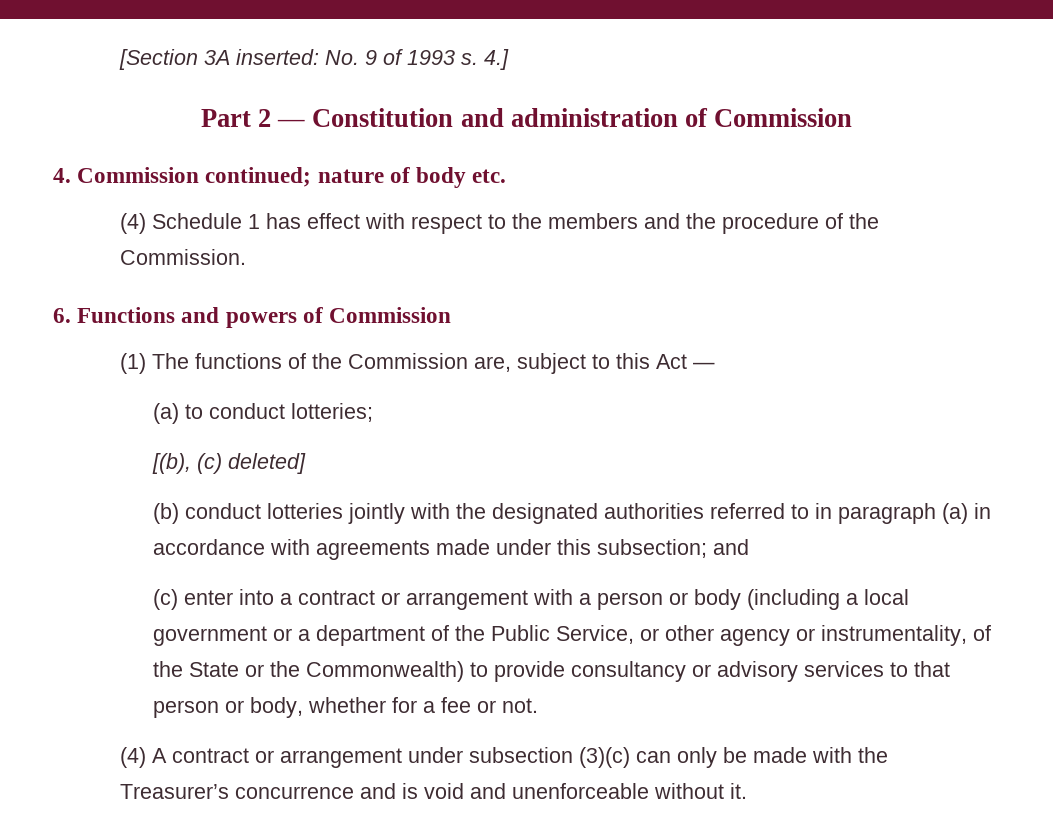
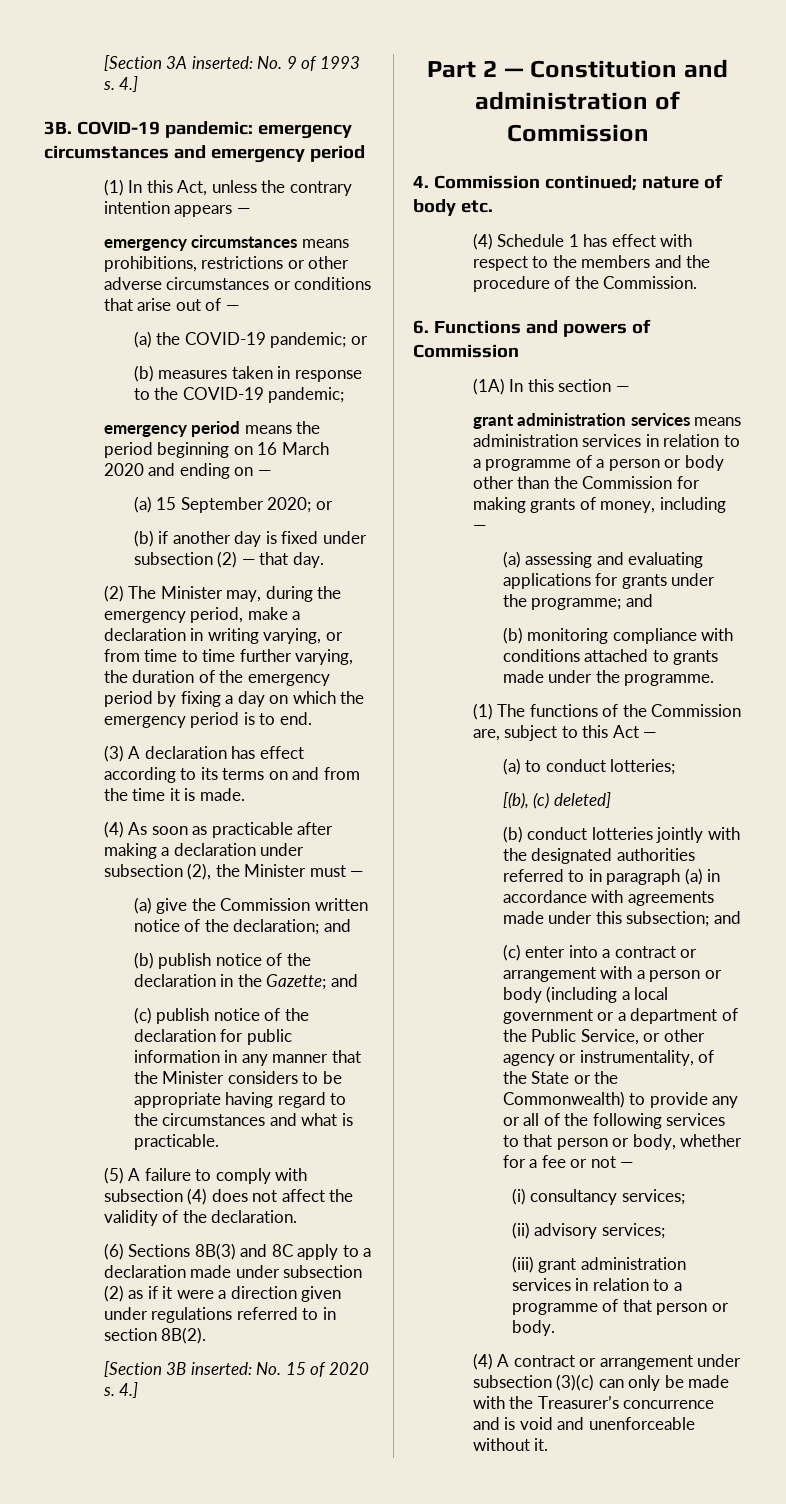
+ 3B. COVID-19 pandemic: emergency circumstances and emergency period
+ (1) In this Act, unless the contrary intention appears —
+ emergency circumstances means prohibitions, restrictions or other adverse circumstances or conditions that arise out of —
+ (a) the COVID-19 pandemic; or
+ (b) measures taken in response to the COVID-19 pandemic;
+ emergency period means the period beginning on 16 March 2020 and ending on —
+ (a) 15 September 2020; or
+ (b) if another day is fixed under subsection (2) — that day.
+ (2) The Minister may, during the emergency period, make a declaration in writing varying, or from time to time further varying, the duration of the emergency period by fixing a day on which the emergency period is to end.
+ (3) A declaration has effect according to its terms on and from the time it is made.
+ (4) As soon as practicable after making a declaration under subsection (2), the Minister must —
+ (a) give the Commission written notice of the declaration; and
+ (b) publish notice of the declaration in the Gazette; and
+ (c) publish notice of the declaration for public information in any manner that the Minister considers to be appropriate having regard to the circumstances and what is practicable.
+ (5) A failure to comply with subsection (4) does not affect the validity of the declaration.
+ (6) Sections 8B(3) and 8C apply to a declaration made under subsection (2) as if it were a direction given under regulations referred to in section 8B(2).
+ [Section 3B inserted: No. 15 of 2020 s. 4.]
+ (1A) In this section —
+ grant administration services means administration services in relation to a programme of a person or body other than the Commission for making grants of money, including —
+ (a) assessing and evaluating applications for grants under the programme; and
+ (b) monitoring compliance with conditions attached to grants made under the programme.
- (c) enter into a contract or arrangement with a person or body (including a local government or a department of the Public Service, or other agency or instrumentality, of the State or the Commonwealth) to provide consultancy or advisory services to that person or body, whether for a fee or not.
+ (c) enter into a contract or arrangement with a person or body (including a local government or a department of the Public Service, or other agency or instrumentality, of the State or the Commonwealth) to provide any or all of the following services to that person or body, whether for a fee or not —
+ (i) consultancy services;
+ (ii) advisory services;
+ (iii) grant administration services in relation to a programme of that person or body.

